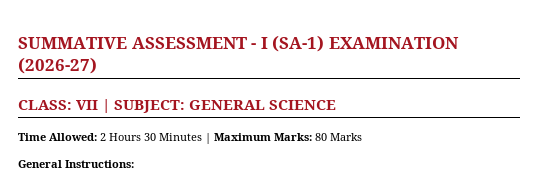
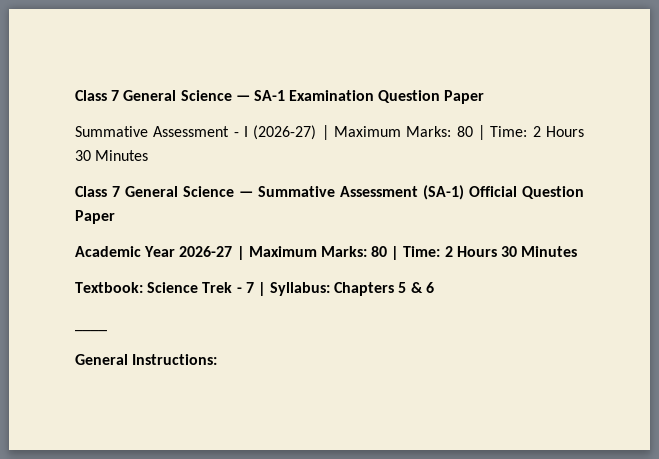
- SUMMATIVE ASSESSMENT - I (SA-1) EXAMINATION (2026-27)
- CLASS: VII | SUBJECT: GENERAL SCIENCE
- Time Allowed: 2 Hours 30 Minutes | Maximum Marks: 80 Marks
+ Class 7 General Science — SA-1 Examination Question Paper
+ Summative Assessment - I (2026-27) | Maximum Marks: 80 | Time: 2 Hours 30 Minutes
+ Class 7 General Science — Summative Assessment (SA-1) Official Question Paper
+ Academic Year 2026-27 | Maximum Marks: 80 | Time: 2 Hours 30 Minutes
+ Textbook: Science Trek - 7 | Syllabus: Chapters 5 & 6
+ ____

